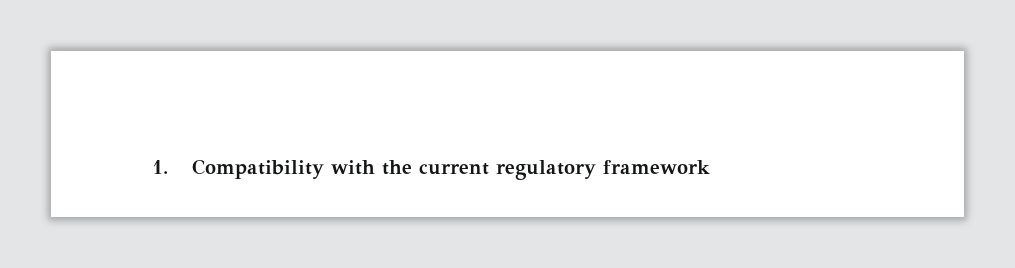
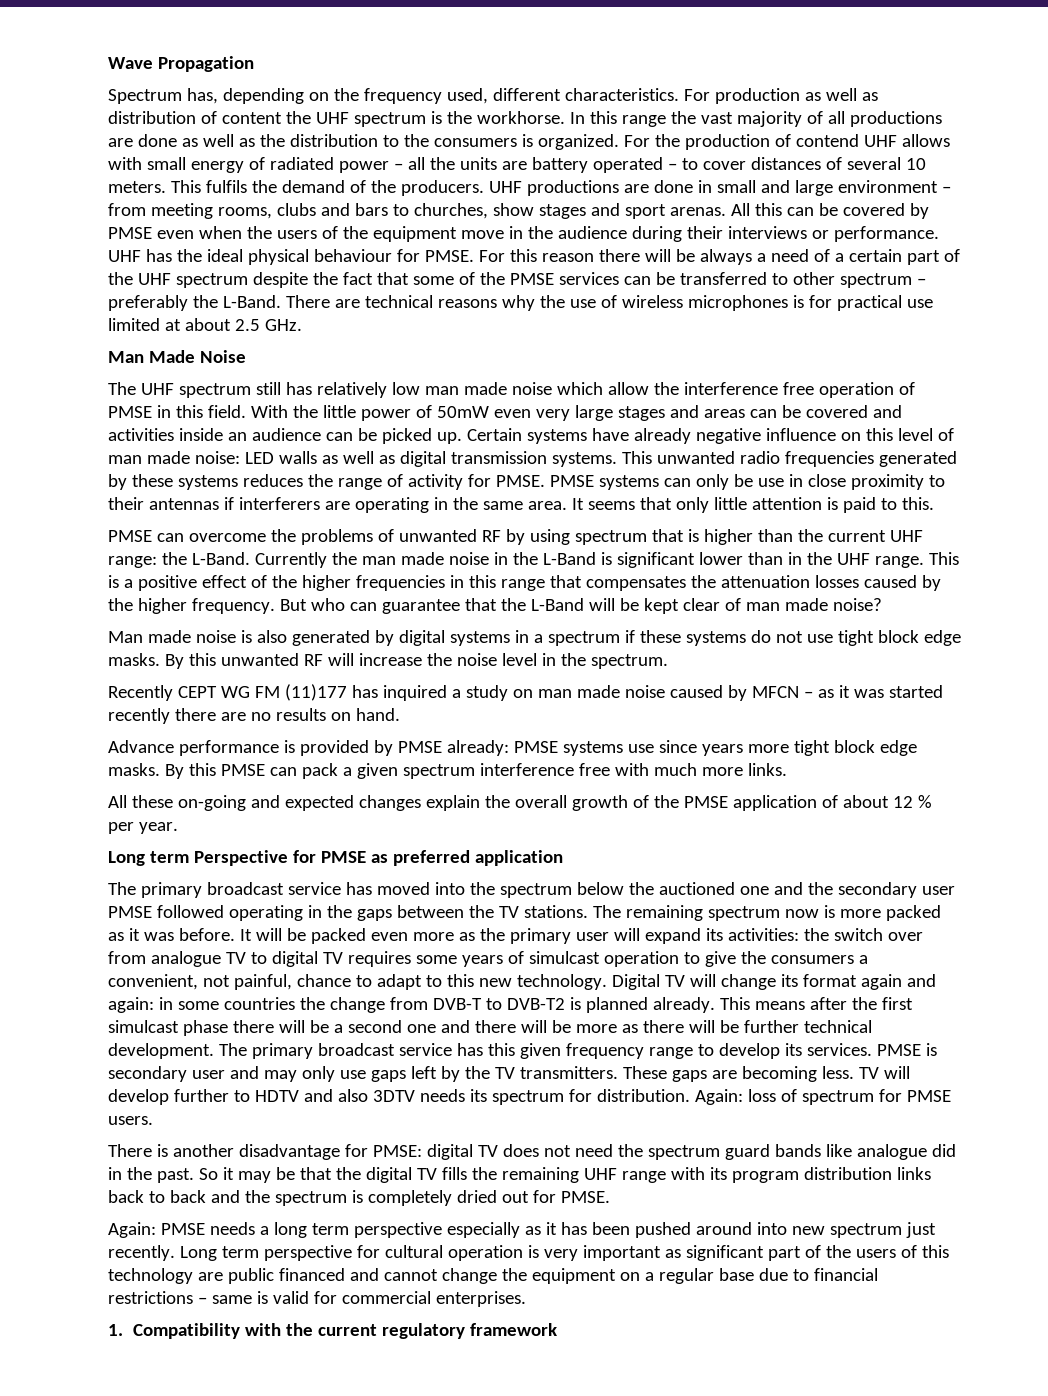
+ Wave Propagation
+ Spectrum has, depending on the frequency used, different characteristics. For production as well as distribution of content the UHF spectrum is the workhorse. In this range the vast majority of all productions are done as well as the distribution to the consumers is organized. For the production of contend UHF allows with small energy of radiated power – all the units are battery operated – to cover distances of several 10 meters. This fulfils the demand of the producers. UHF productions are done in small and large environment – from meeting rooms, clubs and bars to churches, show stages and sport arenas. All this can be covered by PMSE even when the users of the equipment move in the audience during their interviews or performance. UHF has the ideal physical behaviour for PMSE. For this reason there will be always a need of a certain part of the UHF spectrum despite the fact that some of the PMSE services can be transferred to other spectrum – preferably the L-Band. There are technical reasons why the use of wireless microphones is for practical use limited at about 2.5 GHz.
+ Man Made Noise
+ The UHF spectrum still has relatively low man made noise which allow the interference free operation of PMSE in this field. With the little power of 50mW even very large stages and areas can be covered and activities inside an audience can be picked up. Certain systems have already negative influence on this level of man made noise: LED walls as well as digital transmission systems. This unwanted radio frequencies generated by these systems reduces the range of activity for PMSE. PMSE systems can only be use in close proximity to their antennas if interferers are operating in the same area. It seems that only little attention is paid to this.
+ PMSE can overcome the problems of unwanted RF by using spectrum that is higher than the current UHF range: the L-Band. Currently the man made noise in the L-Band is significant lower than in the UHF range. This is a positive effect of the higher frequencies in this range that compensates the attenuation losses caused by the higher frequency. But who can guarantee that the L-Band will be kept clear of man made noise?
+ Man made noise is also generated by digital systems in a spectrum if these systems do not use tight block edge masks. By this unwanted RF will increase the noise level in the spectrum.
+ Recently CEPT WG FM (11)177 has inquired a study on man made noise caused by MFCN – as it was started recently there are no results on hand.
+ Advance performance is provided by PMSE already: PMSE systems use since years more tight block edge masks. By this PMSE can pack a given spectrum interference free with much more links.
+ All these on-going and expected changes explain the overall growth of the PMSE application of about 12 % per year.
+ Long term Perspective for PMSE as preferred application
+ The primary broadcast service has moved into the spectrum below the auctioned one and the secondary user PMSE followed operating in the gaps between the TV stations. The remaining spectrum now is more packed as it was before. It will be packed even more as the primary user will expand its activities: the switch over from analogue TV to digital TV requires some years of simulcast operation to give the consumers a convenient, not painful, chance to adapt to this new technology. Digital TV will change its format again and again: in some countries the change from DVB-T to DVB-T2 is planned already. This means after the first simulcast phase there will be a second one and there will be more as there will be further technical development. The primary broadcast service has this given frequency range to develop its services. PMSE is secondary user and may only use gaps left by the TV transmitters. These gaps are becoming less. TV will develop further to HDTV and also 3DTV needs its spectrum for distribution. Again: loss of spectrum for PMSE users.
+ There is another disadvantage for PMSE: digital TV does not need the spectrum guard bands like analogue did in the past. So it may be that the digital TV fills the remaining UHF range with its program distribution links back to back and the spectrum is completely dried out for PMSE.
+ Again: PMSE needs a long term perspective especially as it has been pushed around into new spectrum just recently. Long term perspective for cultural operation is very important as significant part of the users of this technology are public financed and cannot change the equipment on a regular base due to financial restrictions – same is valid for commercial enterprises.

